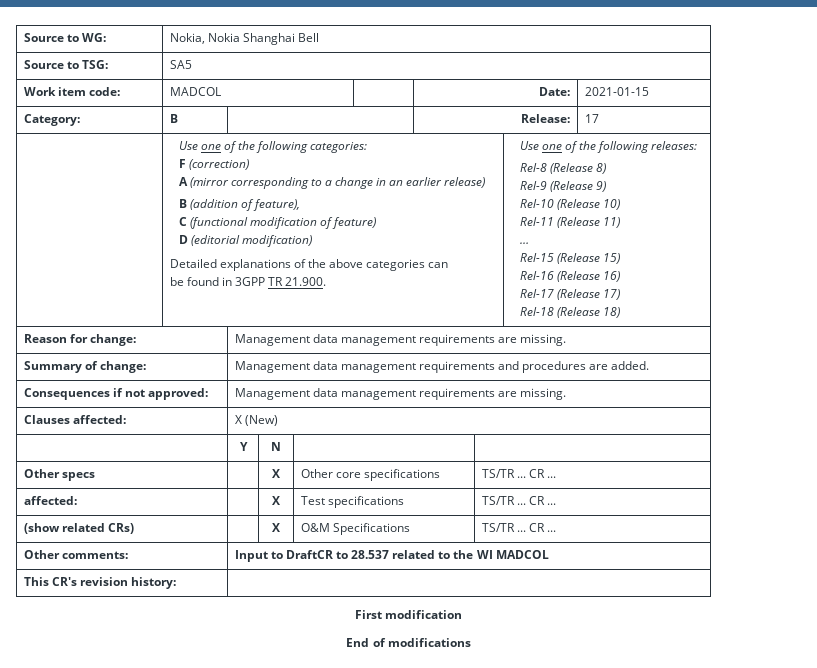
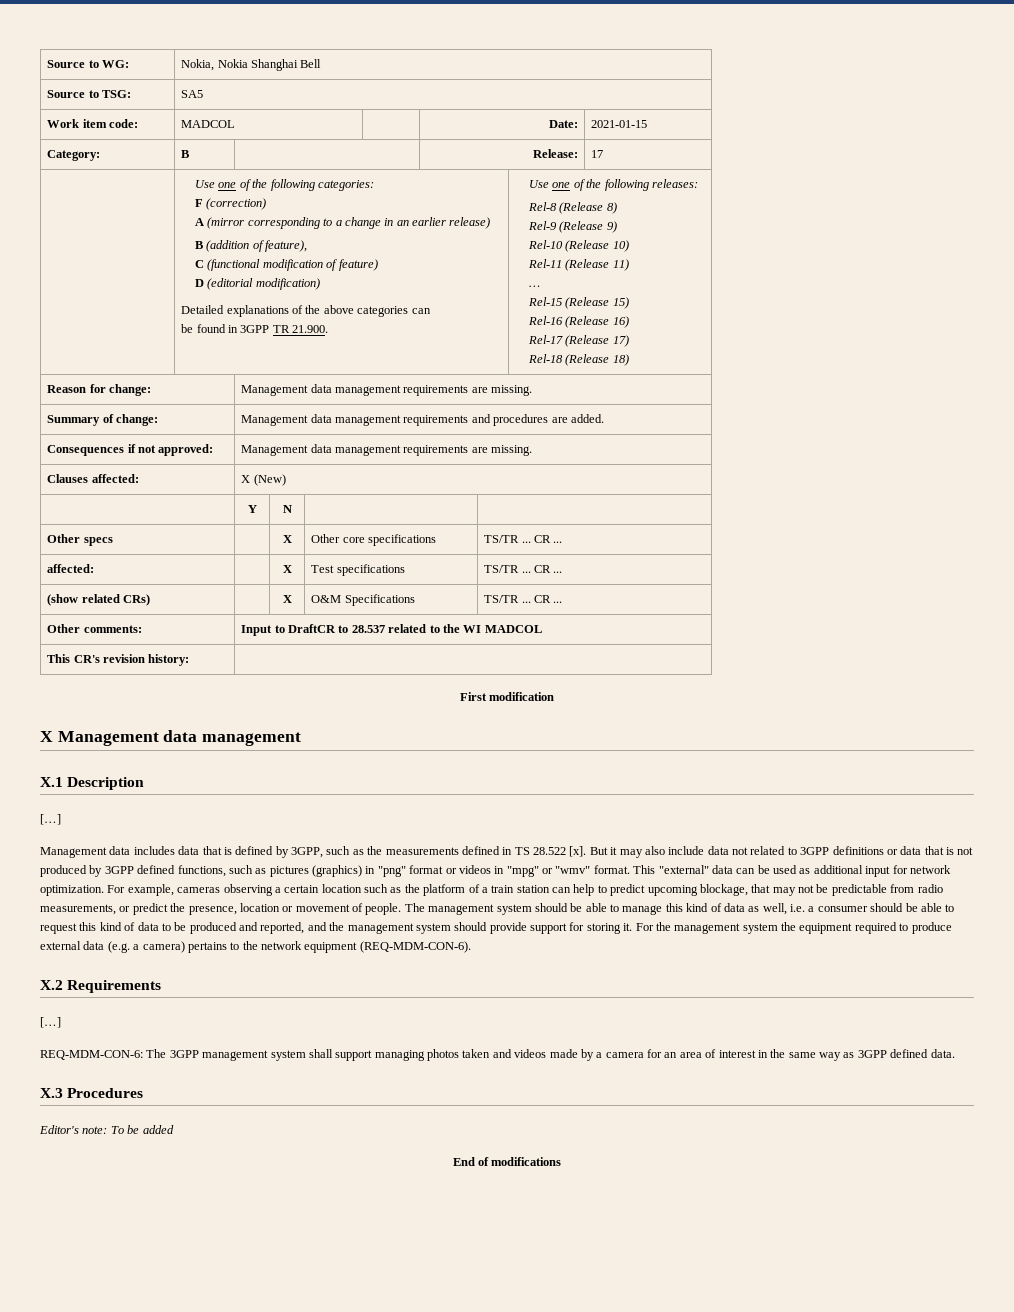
+ X Management data management
+ X.1 Description
+ […]
+ Management data includes data that is defined by 3GPP, such as the measurements defined in TS 28.522 [x]. But it may also include data not related to 3GPP definitions or data that is not produced by 3GPP defined functions, such as pictures (graphics) in "png" format or videos in "mpg" or "wmv" format. This "external" data can be used as additional input for network optimization. For example, cameras observing a certain location such as the platform of a train station can help to predict upcoming blockage, that may not be predictable from radio measurements, or predict the presence, location or movement of people. The management system should be able to manage this kind of data as well, i.e. a consumer should be able to request this kind of data to be produced and reported, and the management system should provide support for storing it. For the management system the equipment required to produce external data (e.g. a camera) pertains to the network equipment (REQ-MDM-CON-6).
+ X.2 Requirements
+ […]
+ REQ-MDM-CON-6: The 3GPP management system shall support managing photos taken and videos made by a camera for an area of interest in the same way as 3GPP defined data.
+ X.3 Procedures
+ Editor's note: To be added

